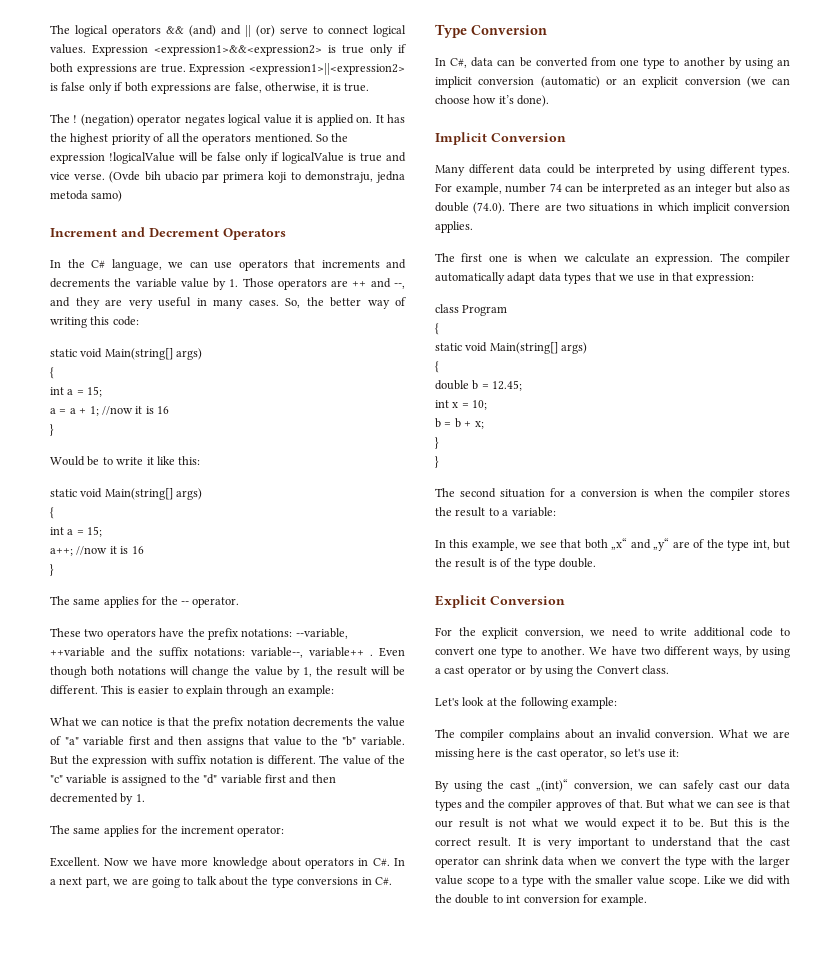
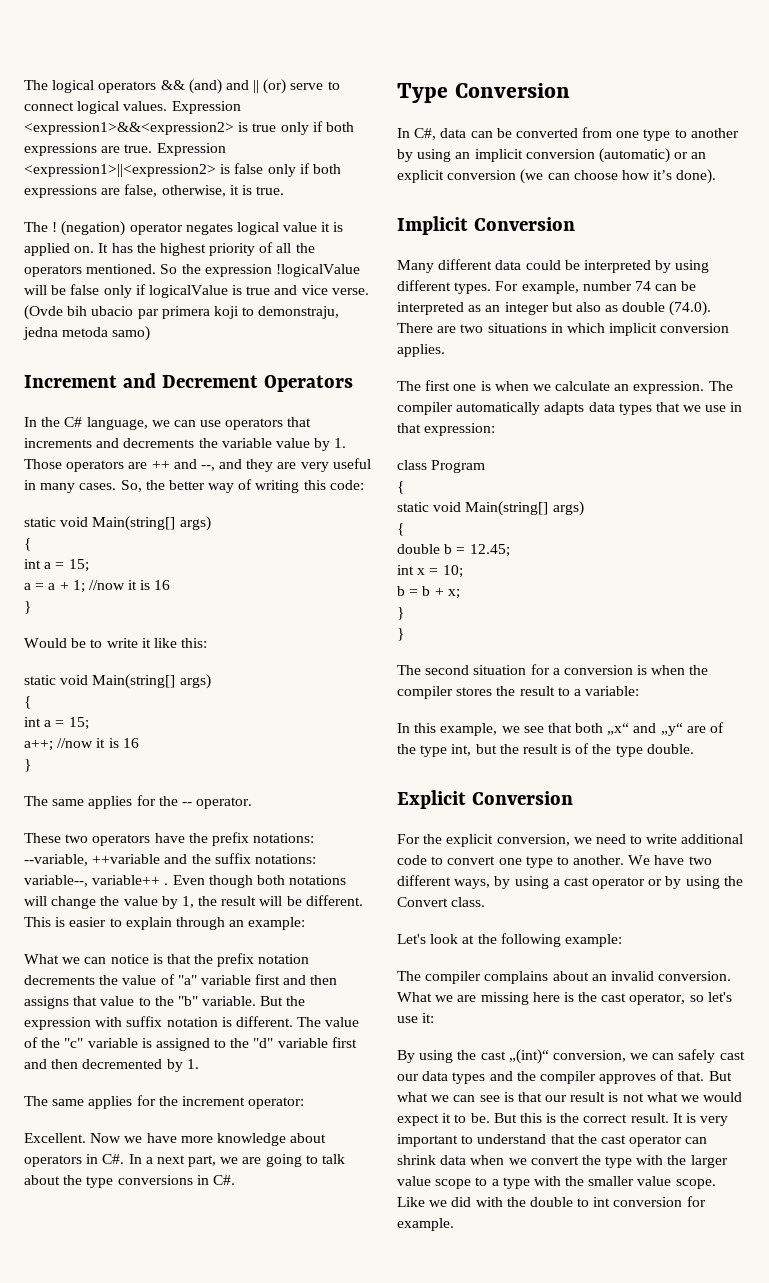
- The compiler automatically adapt data types that we use in that expression:
+ The compiler automatically adapts data types that we use in that expression:

